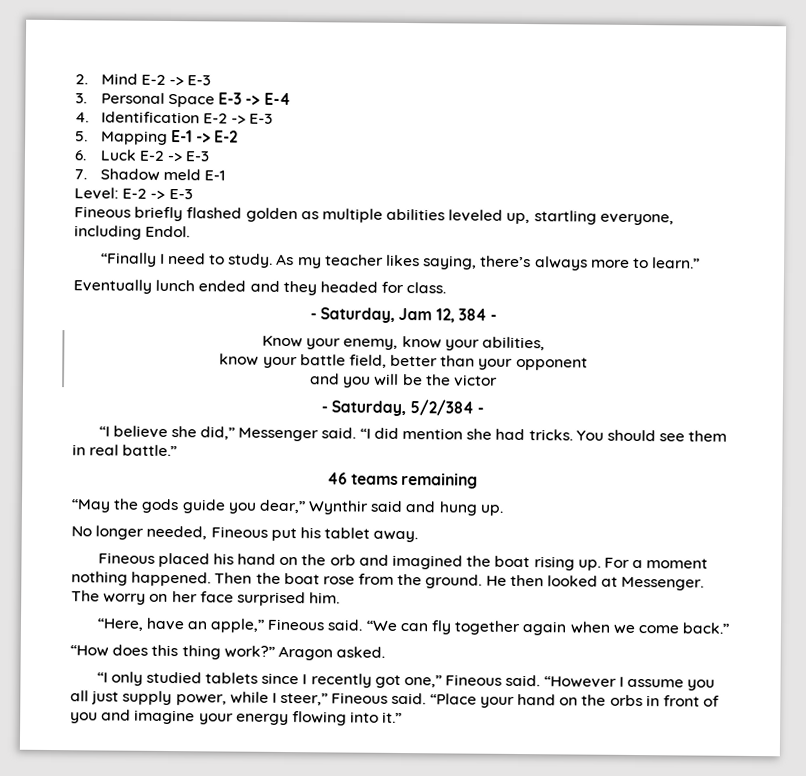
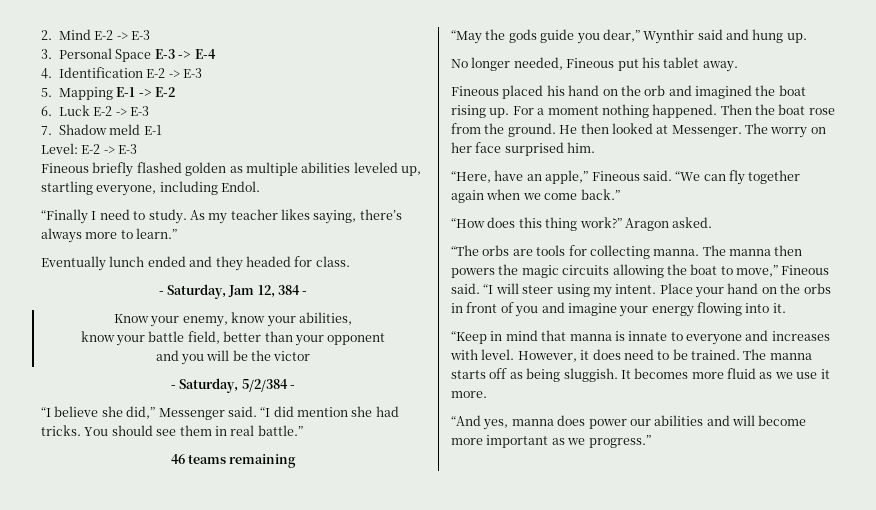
- “I only studied tablets since I recently got one,” Fineous said. “However I assume you all just supply power, while I steer,” Fineous said. “Place your hand on the orbs in front of you and imagine your energy flowing into it.”
+ “The orbs are tools for collecting manna. The manna then powers the magic circuits allowing the boat to move,” Fineous said. “I will steer using my intent. Place your hand on the orbs in front of you and imagine your energy flowing into it.
+ “Keep in mind that manna is innate to everyone and increases with level. However, it does need to be trained. The manna starts off as being sluggish. It becomes more fluid as we use it more.
+ “And yes, manna does power our abilities and will become more important as we progress.”

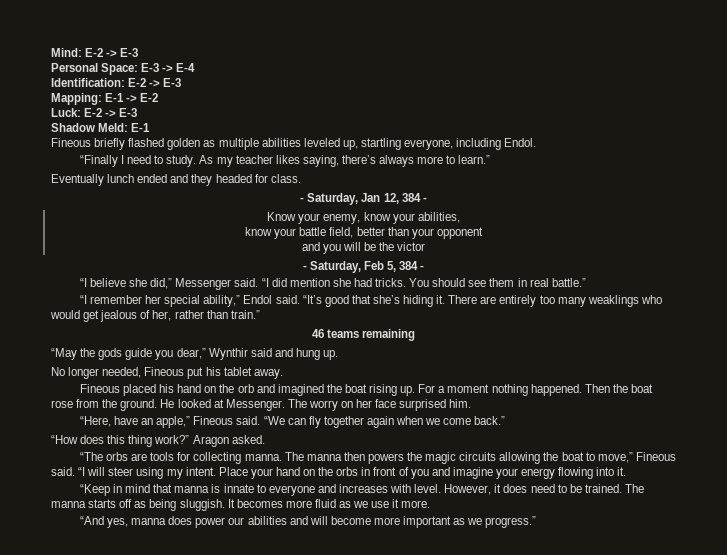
- 2. Mind E-2 -> E-3
- 3. Personal Space E-3 -> E-4
+ Mind: E-2 -> E-3
+ Personal Space: E-3 -> E-4
- 4. Identification E-2 -> E-3
- 5. Mapping E-1 -> E-2
+ Identification: E-2 -> E-3
+ Mapping: E-1 -> E-2
- 6. Luck E-2 -> E-3
- 7. Shadow meld E-1
- Level: E-2 -> E-3
+ Luck: E-2 -> E-3
+ Shadow Meld: E-1
- - Saturday, Jam 12, 384 -
+ - Saturday, Jan 12, 384 -
- - Saturday, 5/2/384 -
+ - Saturday, Feb 5, 384 -
+ “I remember her special ability,” Endol said. “It’s good that she’s hiding it. There are entirely too many weaklings who would get jealous of her, rather than train.”
- He then looked at Messenger.
+ He looked at Messenger.

